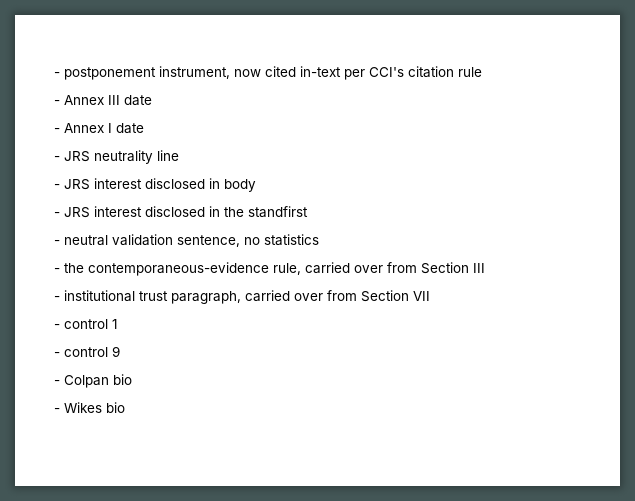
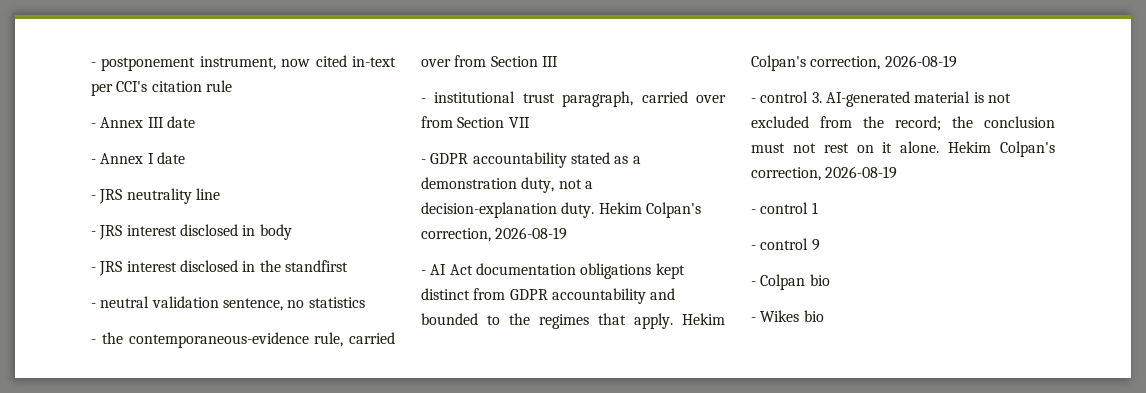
+ - GDPR accountability stated as a demonstration duty, not a decision-explanation duty. Hekim Colpan's correction, 2026-08-19
+ - AI Act documentation obligations kept distinct from GDPR accountability and bounded to the regimes that apply. Hekim Colpan's correction, 2026-08-19
+ - control 3. AI-generated material is not excluded from the record; the conclusion must not rest on it alone. Hekim Colpan's correction, 2026-08-19

